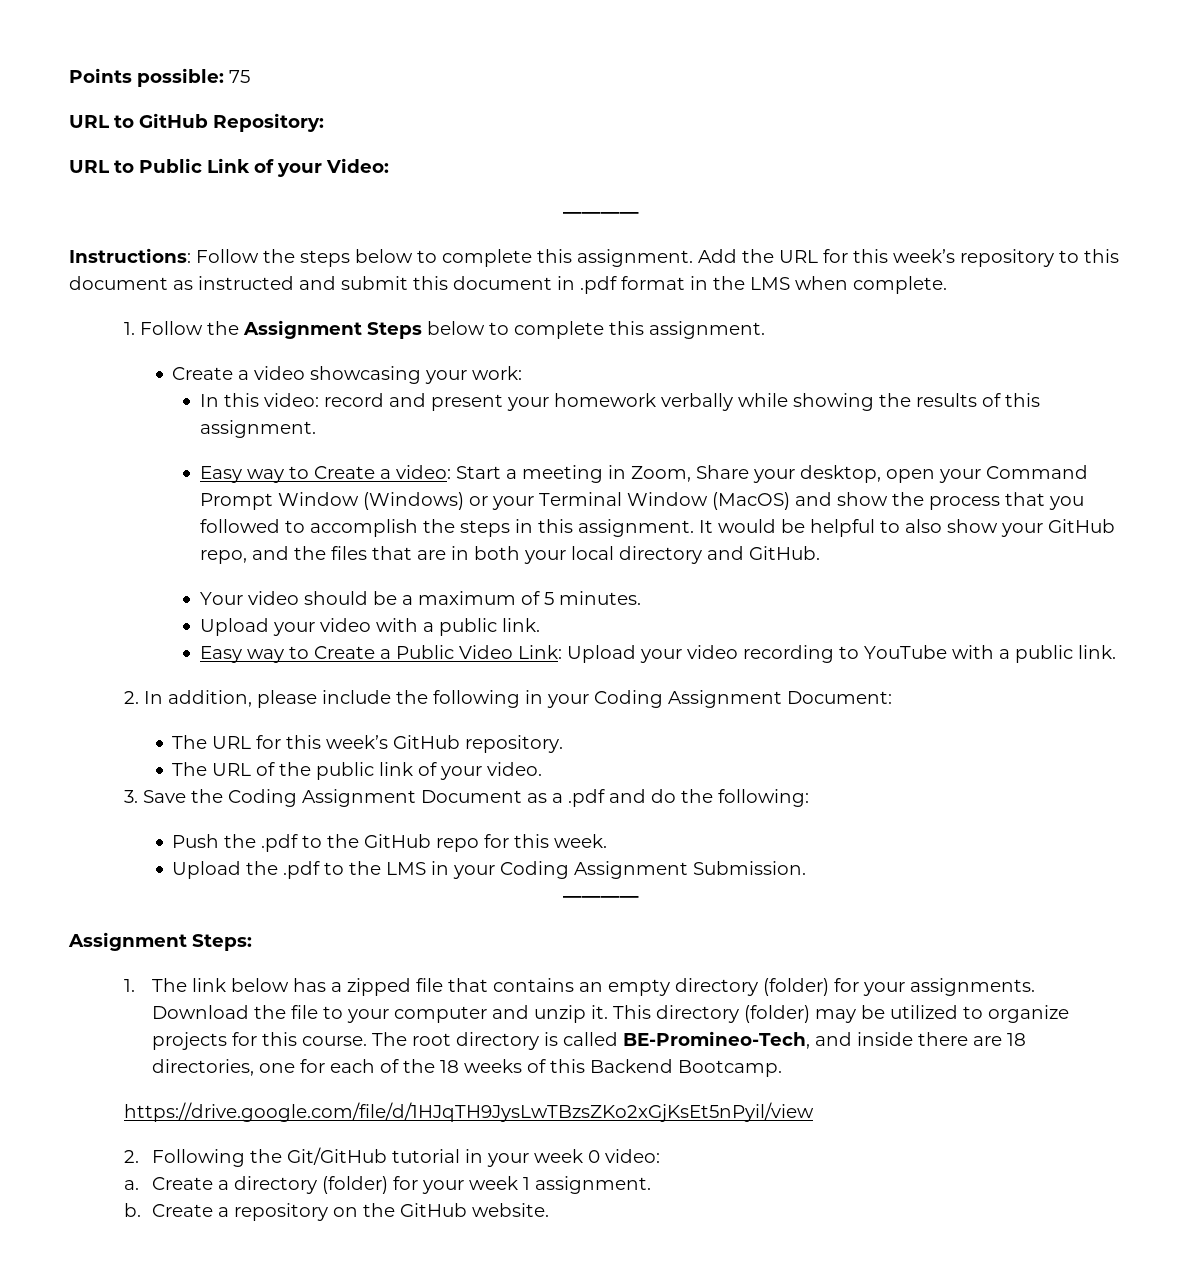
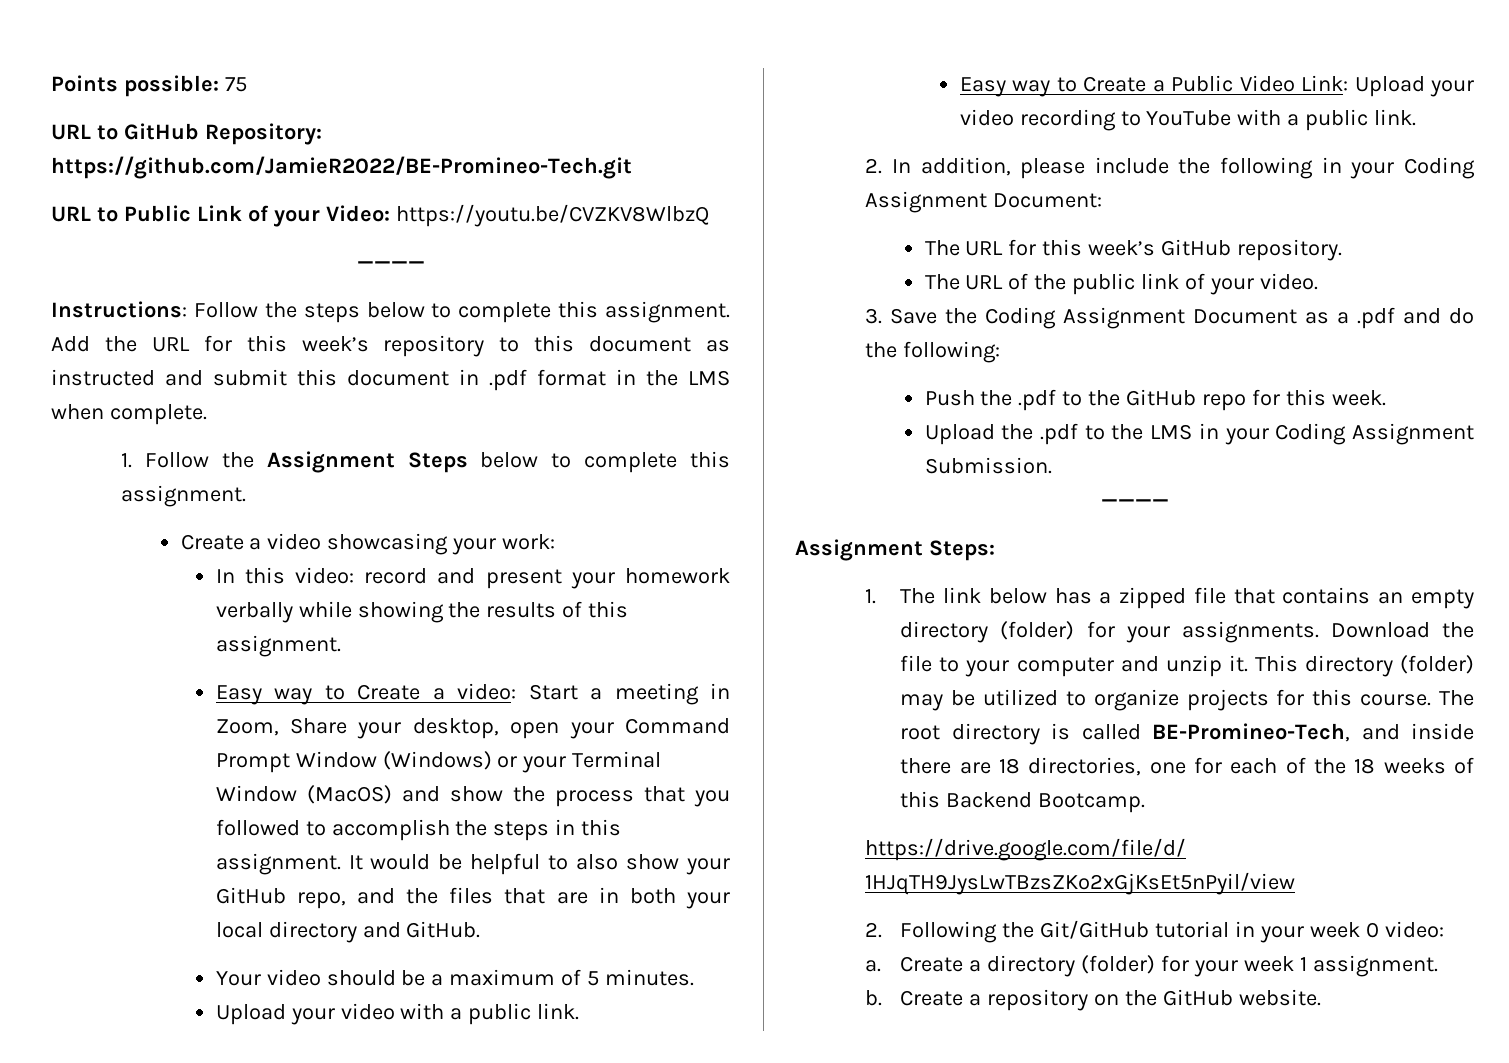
- URL to GitHub Repository:
+ URL to GitHub Repository: https://github.com/JamieR2022/BE-Promineo-Tech.git
- URL to Public Link of your Video:
+ URL to Public Link of your Video: https://youtu.be/CVZKV8WlbzQ

